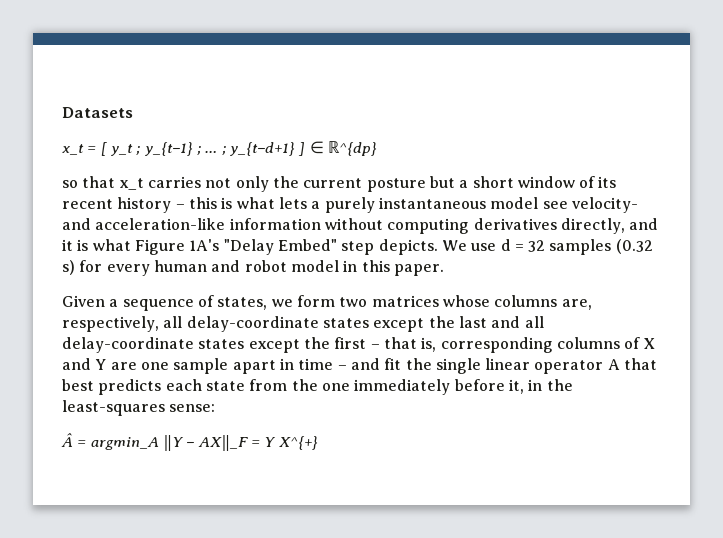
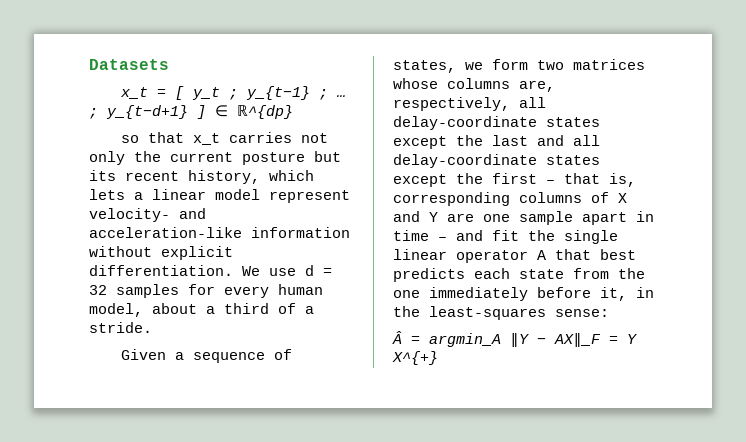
- so that x_t carries not only the current posture but a short window of its recent history – this is what lets a purely instantaneous model see velocity- and acceleration-like information without computing derivatives directly, and it is what Figure 1A's "Delay Embed" step depicts.
+ so that x_t carries not only the current posture but its recent history, which lets a linear model represent velocity- and acceleration-like information without explicit differentiation.
- We use d = 32 samples (0.32 s) for every human and robot model in this paper.
+ We use d = 32 samples for every human model, about a third of a stride.

